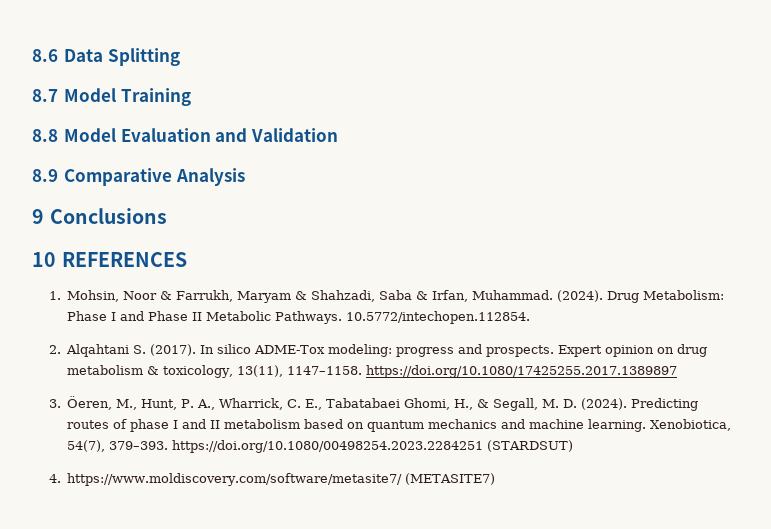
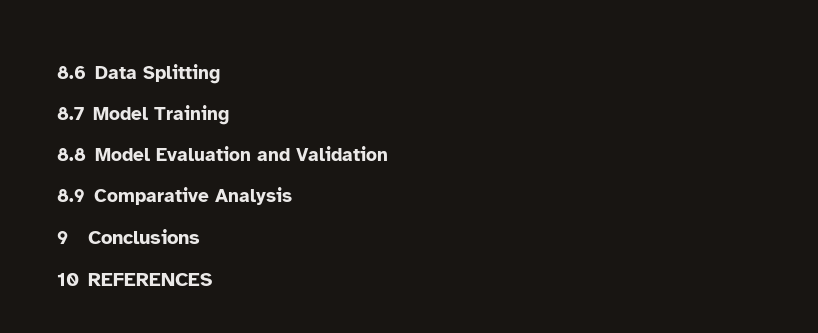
- 1. Mohsin, Noor & Farrukh, Maryam & Shahzadi, Saba & Irfan, Muhammad. (2024). Drug Metabolism: Phase I and Phase II Metabolic Pathways. 10.5772/intechopen.112854.
- 2. Alqahtani S. (2017). In silico ADME-Tox modeling: progress and prospects. Expert opinion on drug metabolism & toxicology, 13(11), 1147–1158. https://doi.org/10.1080/17425255.2017.1389897
- 3. Öeren, M., Hunt, P. A., Wharrick, C. E., Tabatabaei Ghomi, H., & Segall, M. D. (2024). Predicting routes of phase I and II metabolism based on quantum mechanics and machine learning. Xenobiotica, 54(7), 379–393. https://doi.org/10.1080/00498254.2023.2284251 (STARDSUT)
- 4. https://www.moldiscovery.com/software/metasite7/ (METASITE7)

